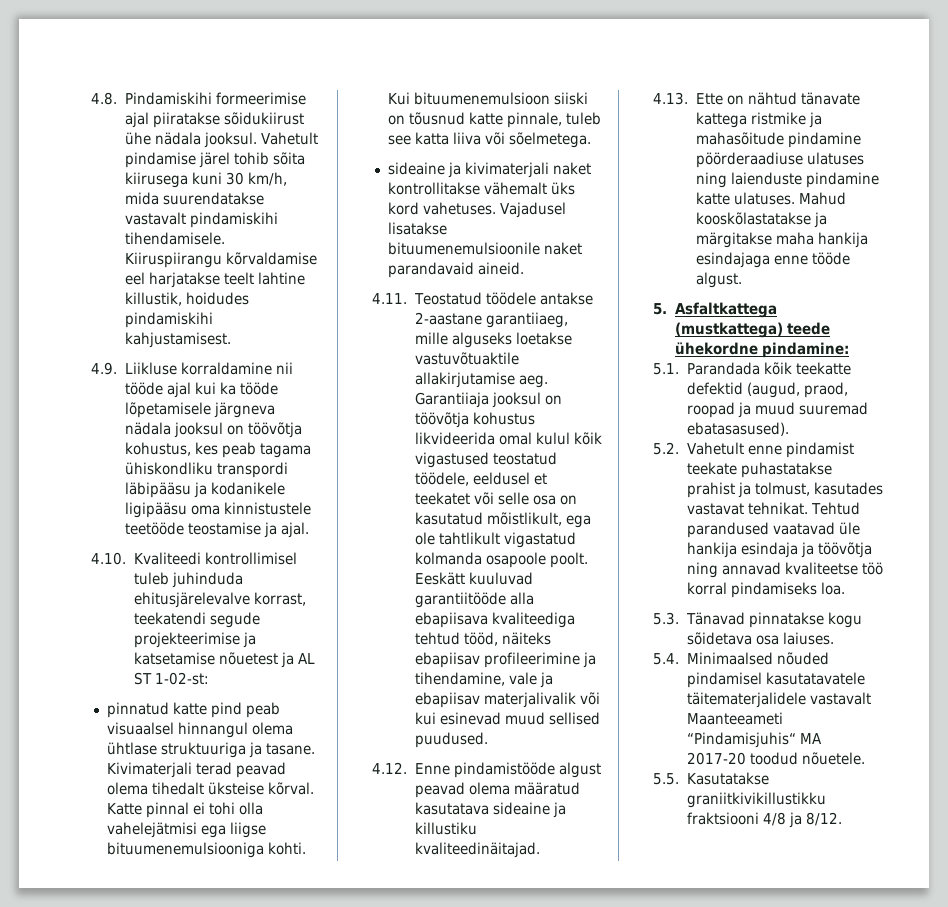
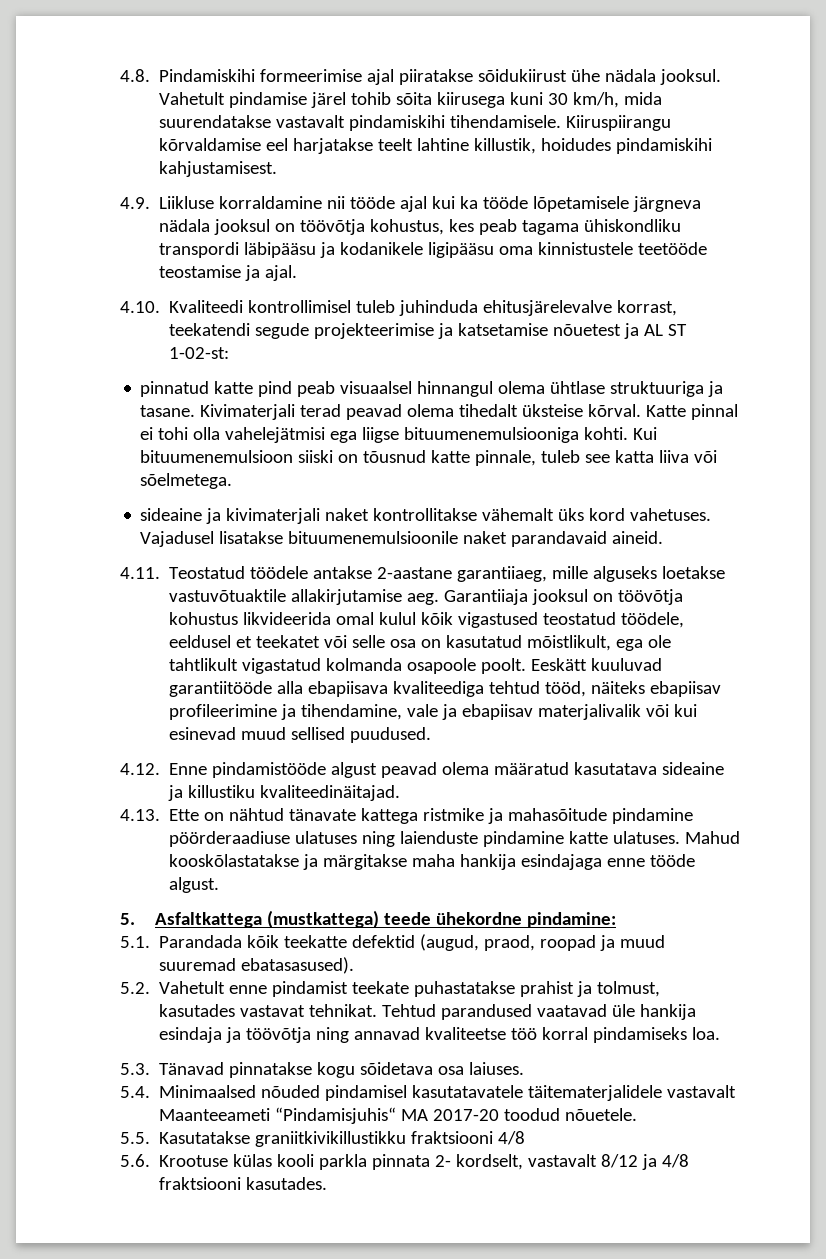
- 5.5. Kasutatakse graniitkivikillustikku fraktsiooni 4/8 ja 8/12.
+ 5.5. Kasutatakse graniitkivikillustikku fraktsiooni 4/8
+ 5.6. Krootuse külas kooli parkla pinnata 2- kordselt, vastavalt 8/12 ja 4/8 fraktsiooni kasutades.

